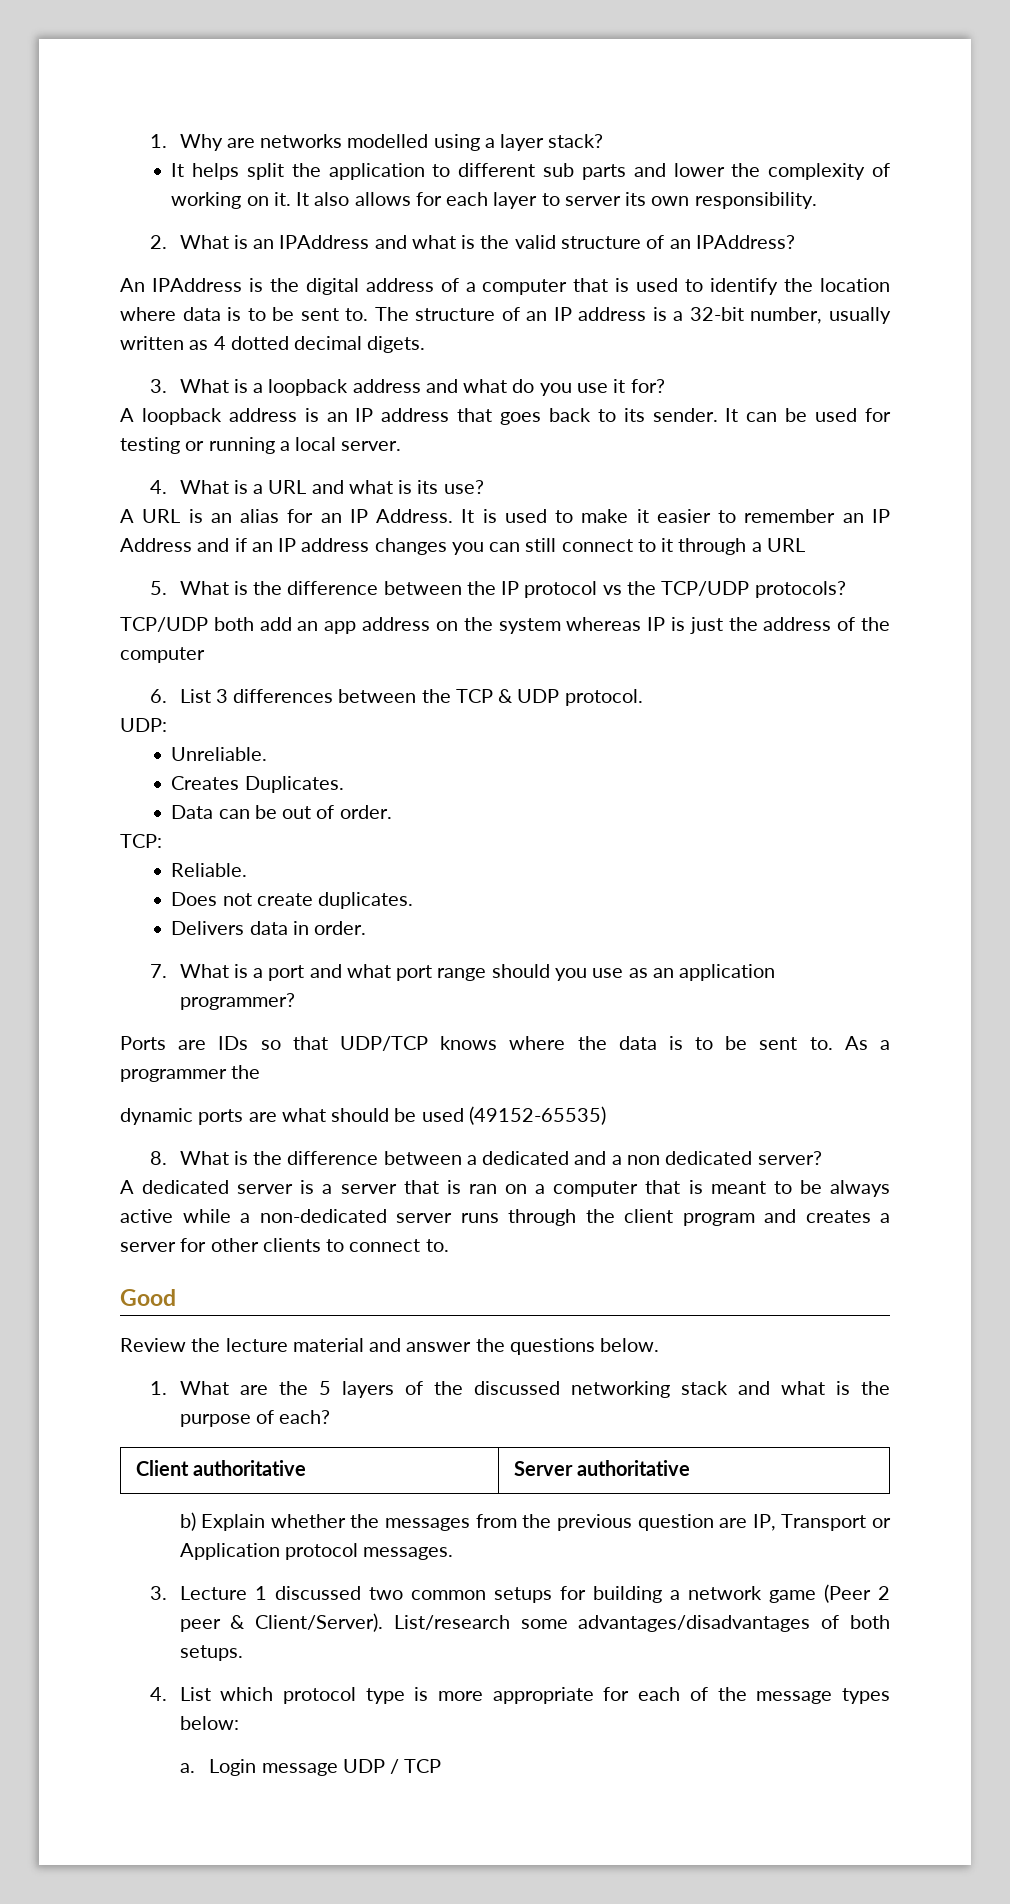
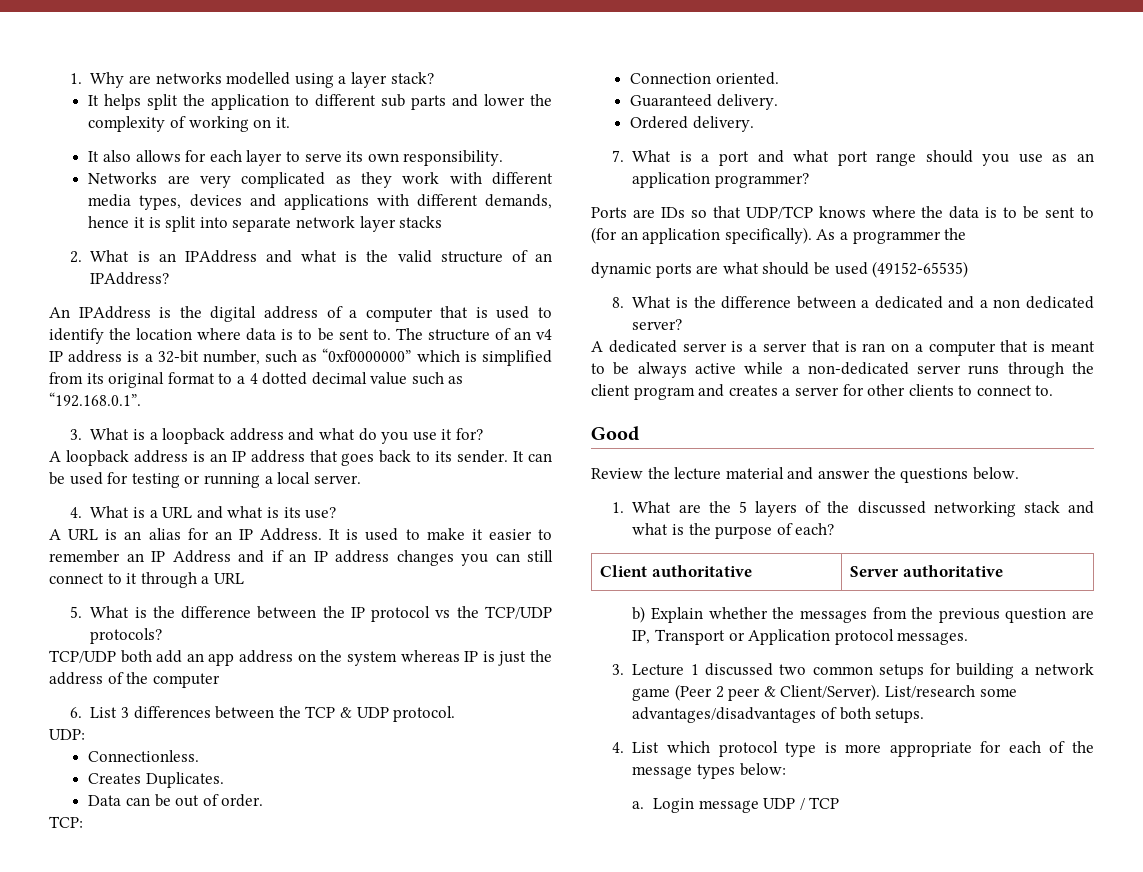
- It helps split the application to different sub parts and lower the complexity of working on it. It also allows for each layer to server its own responsibility.
+ It helps split the application to different sub parts and lower the complexity of working on it.
+ It also allows for each layer to serve its own responsibility.
+ Networks are very complicated as they work with different media types, devices and applications with different demands, hence it is split into separate network layer stacks
- The structure of an IP address is a 32-bit number, usually written as 4 dotted decimal digets.
+ The structure of an v4 IP address is a 32-bit number, such as “0xf0000000” which is simplified from its original format to a 4 dotted decimal value such as “192.168.0.1”.
- Unreliable.
+ Connectionless.
- Reliable.
- Does not create duplicates.
- Delivers data in order.
+ Connection oriented.
+ Guaranteed delivery.
+ Ordered delivery.
- Ports are IDs so that UDP/TCP knows where the data is to be sent to.
+ Ports are IDs so that UDP/TCP knows where the data is to be sent to (for an application specifically).

